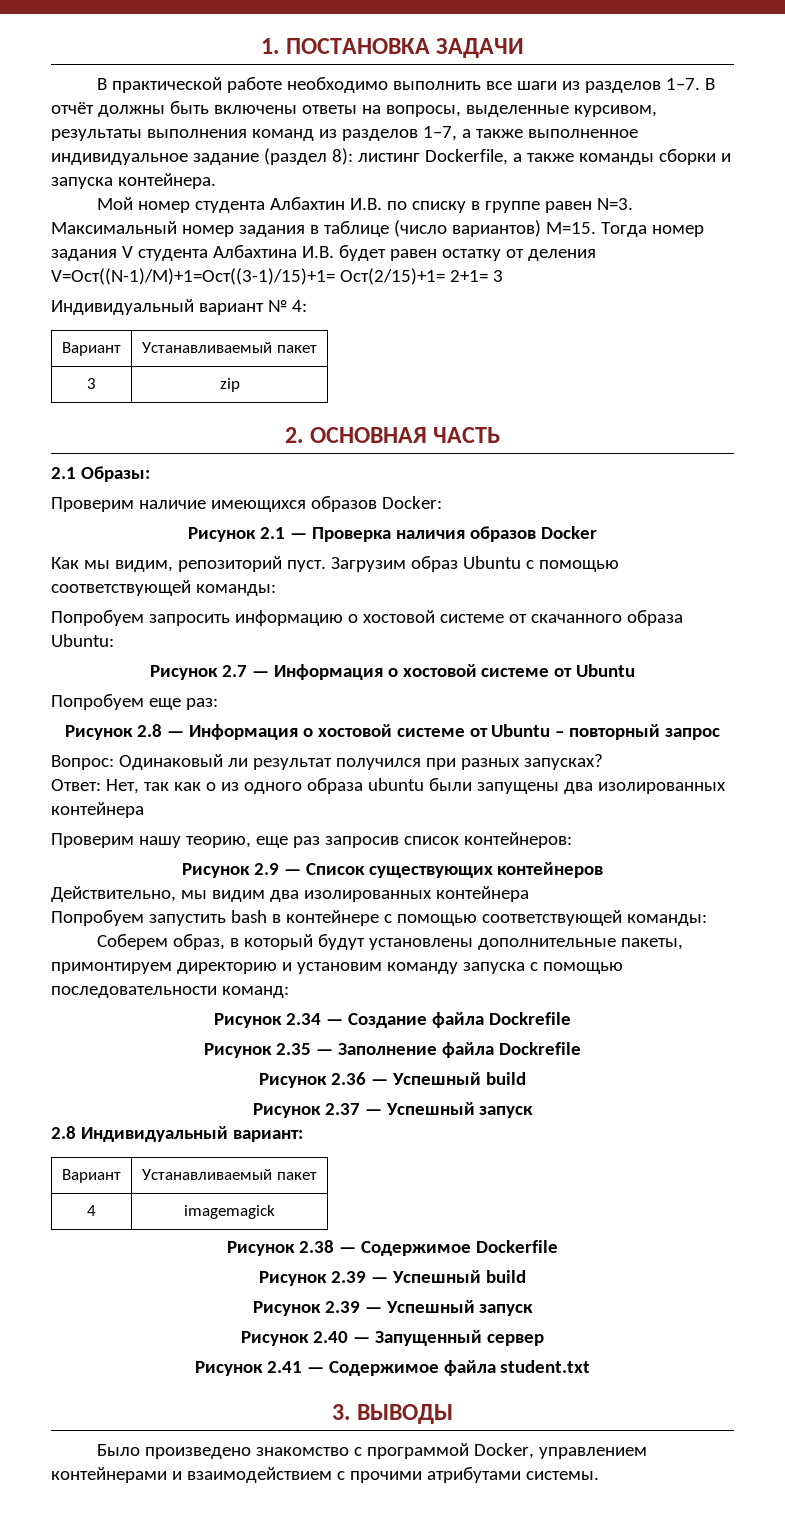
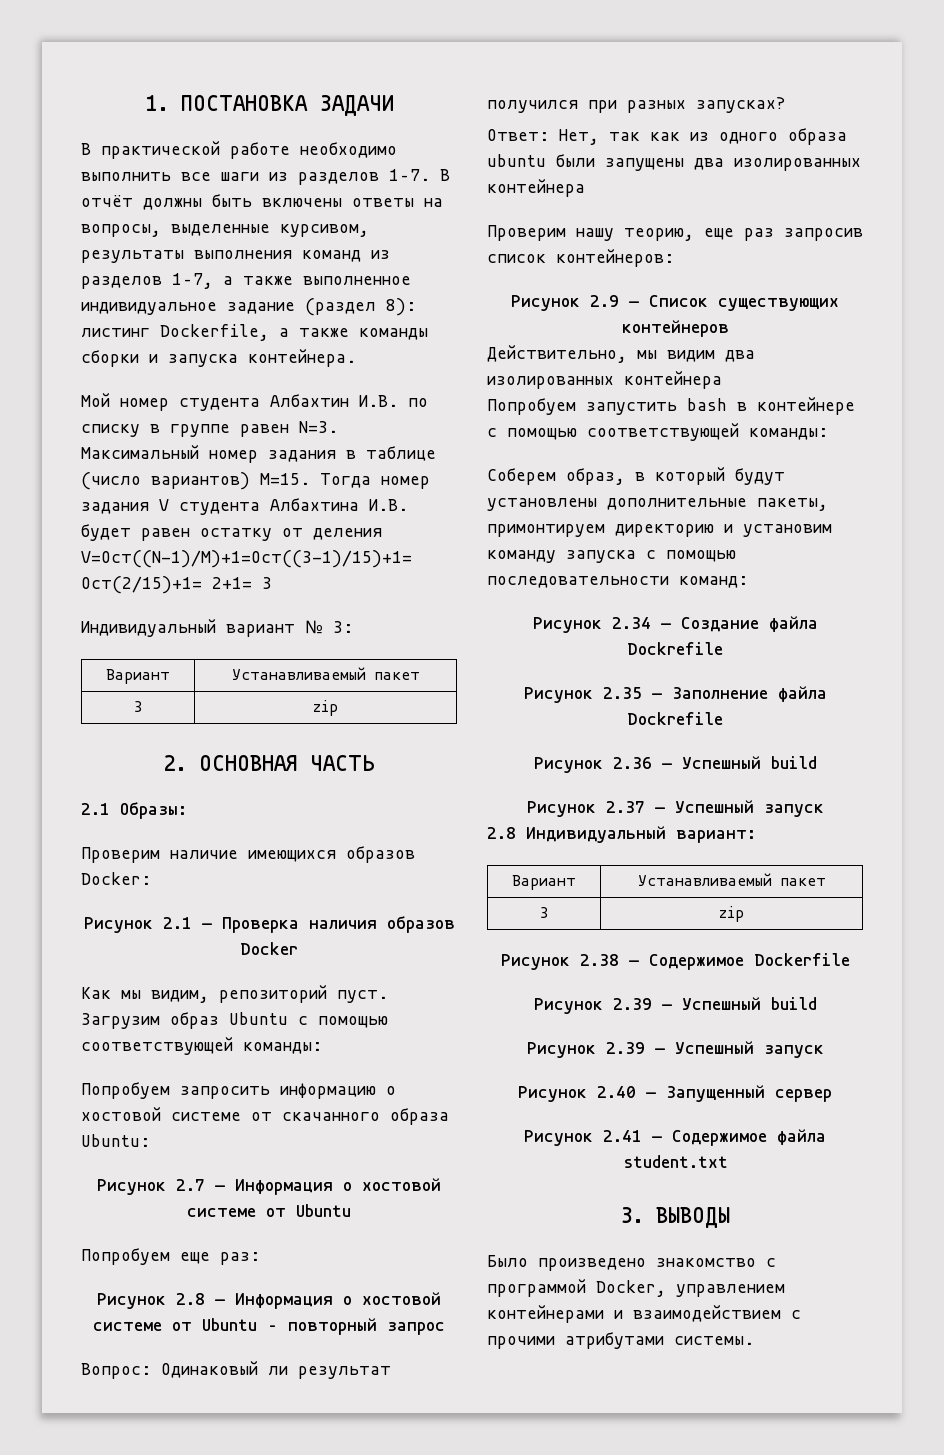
- Индивидуальный вариант № 4:
+ Индивидуальный вариант № 3:
- Ответ: Нет, так как о из одного образа ubuntu были запущены два изолированных контейнера
+ Ответ: Нет, так как из одного образа ubuntu были запущены два изолированных контейнера
  2.8 Индивидуальный вариант:
  Вариант | Устанавливаемый пакет
- 4 | imagemagick
+ 3 | zip

